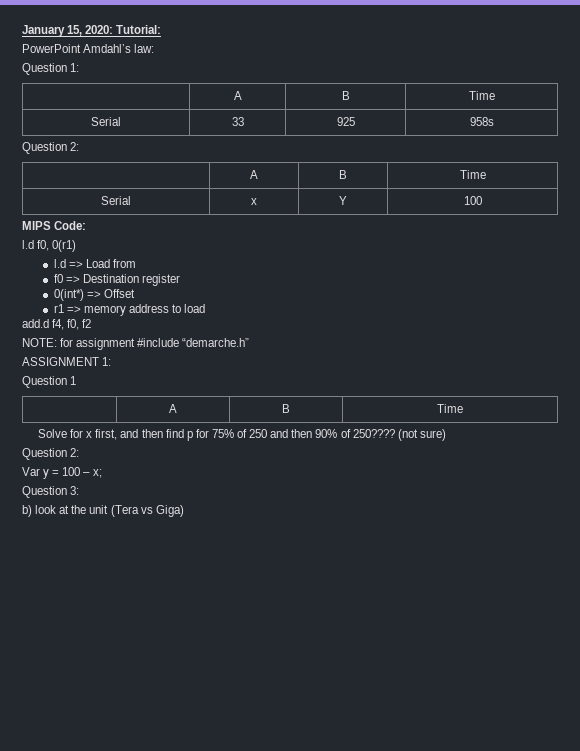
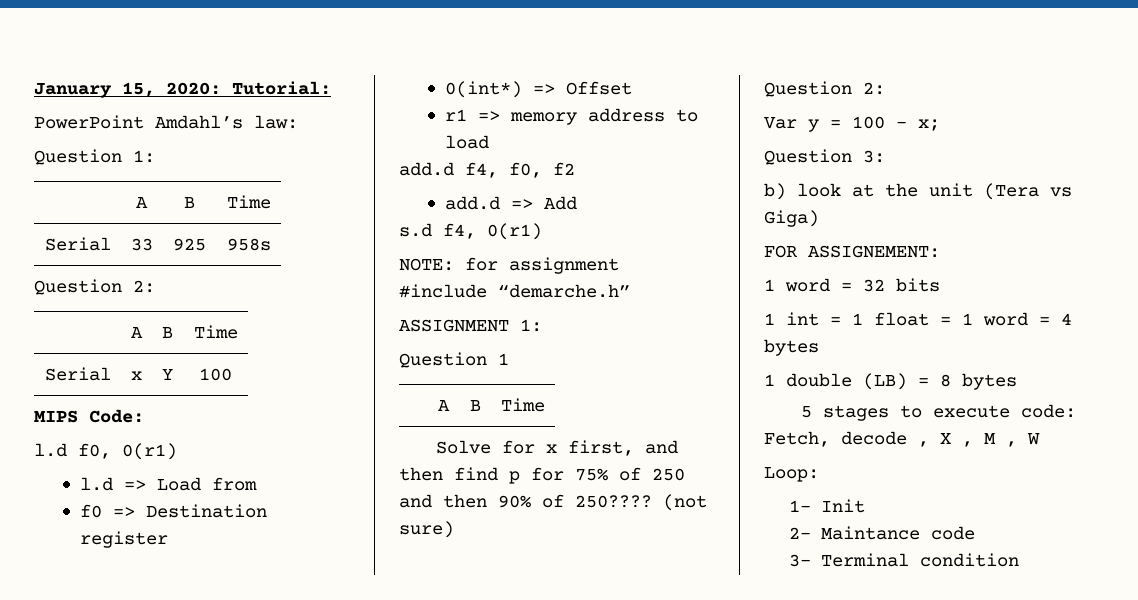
+ add.d => Add
+ s.d f4, 0(r1)
+ FOR ASSIGNEMENT:
+ 1 word = 32 bits
+ 1 int = 1 float = 1 word = 4 bytes
+ 1 double (LB) = 8 bytes
+ 5 stages to execute code: Fetch, decode , X , M , W
+ Loop:
+ 1- Init
+ 2- Maintance code
+ 3- Terminal condition

